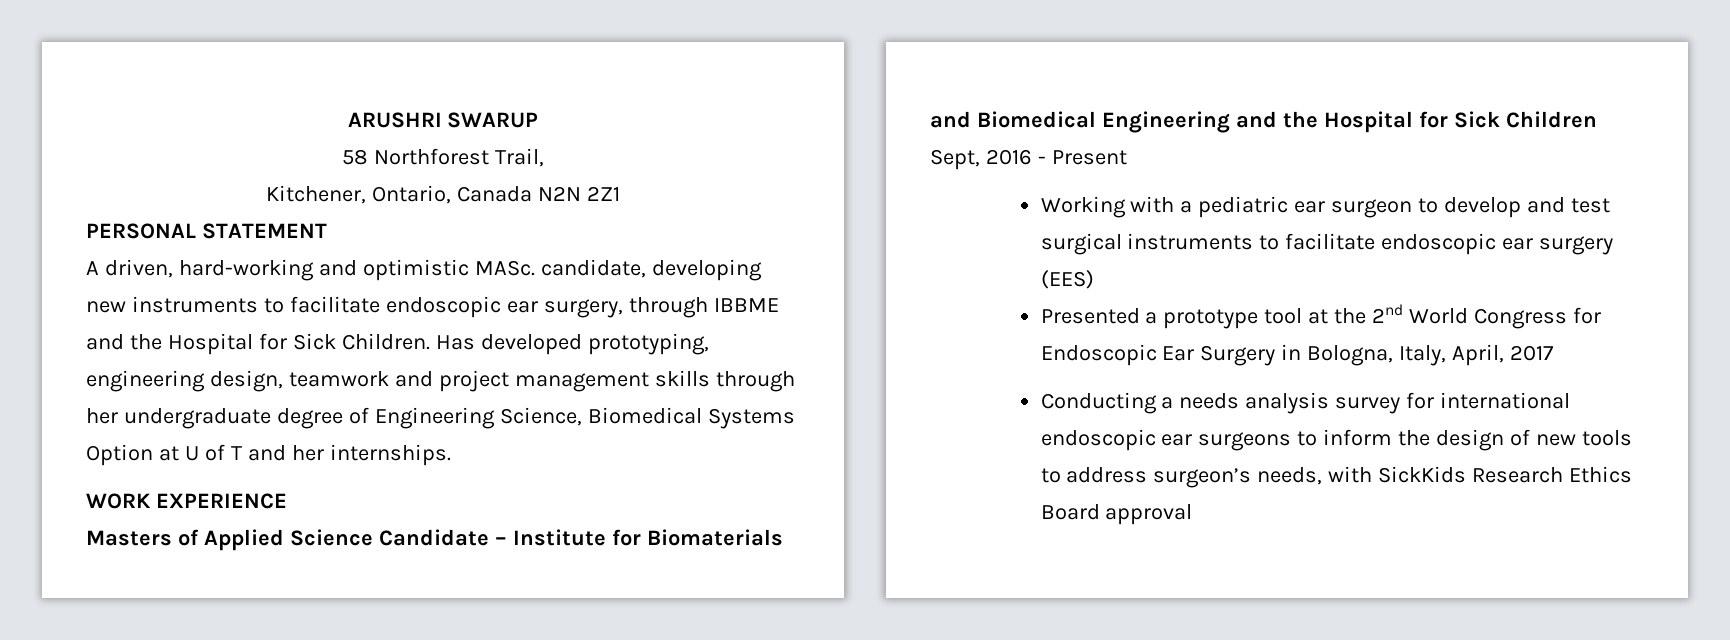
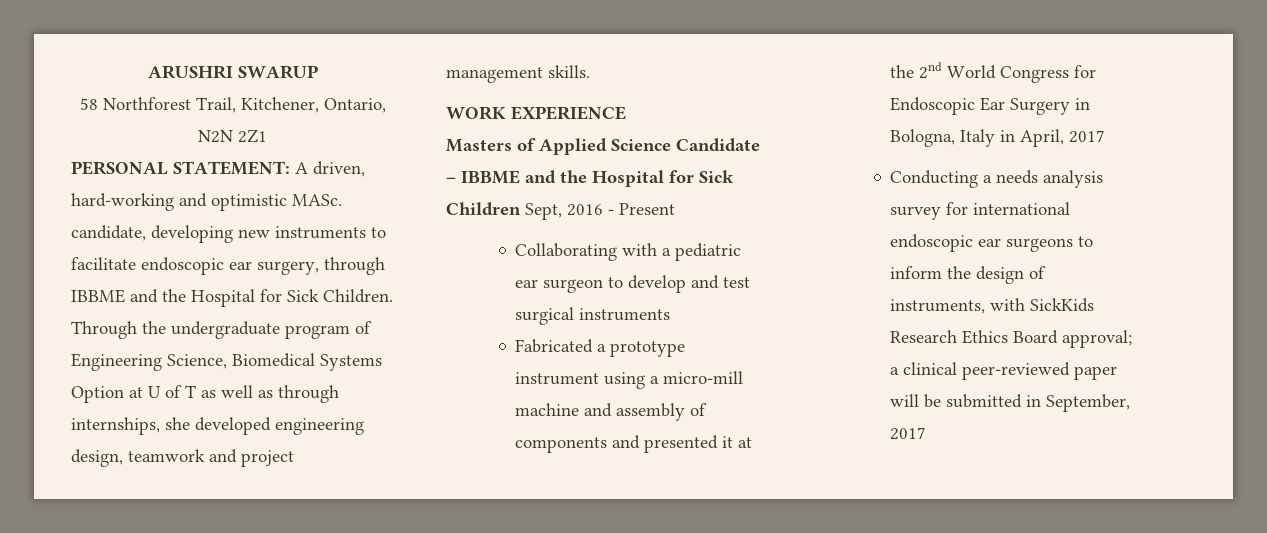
- 58 Northforest Trail,
- Kitchener, Ontario, Canada N2N 2Z1
+ 58 Northforest Trail, Kitchener, Ontario, N2N 2Z1
- PERSONAL STATEMENT
- A driven, hard-working and optimistic MASc. candidate, developing new instruments to facilitate endoscopic ear surgery, through IBBME and the Hospital for Sick Children.
+ PERSONAL STATEMENT: A driven, hard-working and optimistic MASc. candidate, developing new instruments to facilitate endoscopic ear surgery, through IBBME and the Hospital for Sick Children.
- Has developed prototyping, engineering design, teamwork and project management skills through her undergraduate degree of Engineering Science, Biomedical Systems Option at U of T and her internships.
+ Through the undergraduate program of Engineering Science, Biomedical Systems Option at U of T as well as through internships, she developed engineering design, teamwork and project management skills.
- Masters of Applied Science Candidate – Institute for Biomaterials and Biomedical Engineering and the Hospital for Sick Children Sept, 2016 - Present
+ Masters of Applied Science Candidate – IBBME and the Hospital for Sick Children Sept, 2016 - Present
- Working with a pediatric ear surgeon to develop and test surgical instruments to facilitate endoscopic ear surgery (EES)
- Presented a prototype tool at the 2nd World Congress for Endoscopic Ear Surgery in Bologna, Italy, April, 2017
+ Collaborating with a pediatric ear surgeon to develop and test surgical instruments
+ Fabricated a prototype instrument using a micro-mill machine and assembly of components and presented it at the 2nd World Congress for Endoscopic Ear Surgery in Bologna, Italy in April, 2017
- Conducting a needs analysis survey for international endoscopic ear surgeons to inform the design of new tools to address surgeon’s needs, with SickKids Research Ethics Board approval
+ Conducting a needs analysis survey for international endoscopic ear surgeons to inform the design of instruments, with SickKids Research Ethics Board approval; a clinical peer-reviewed paper will be submitted in September, 2017

